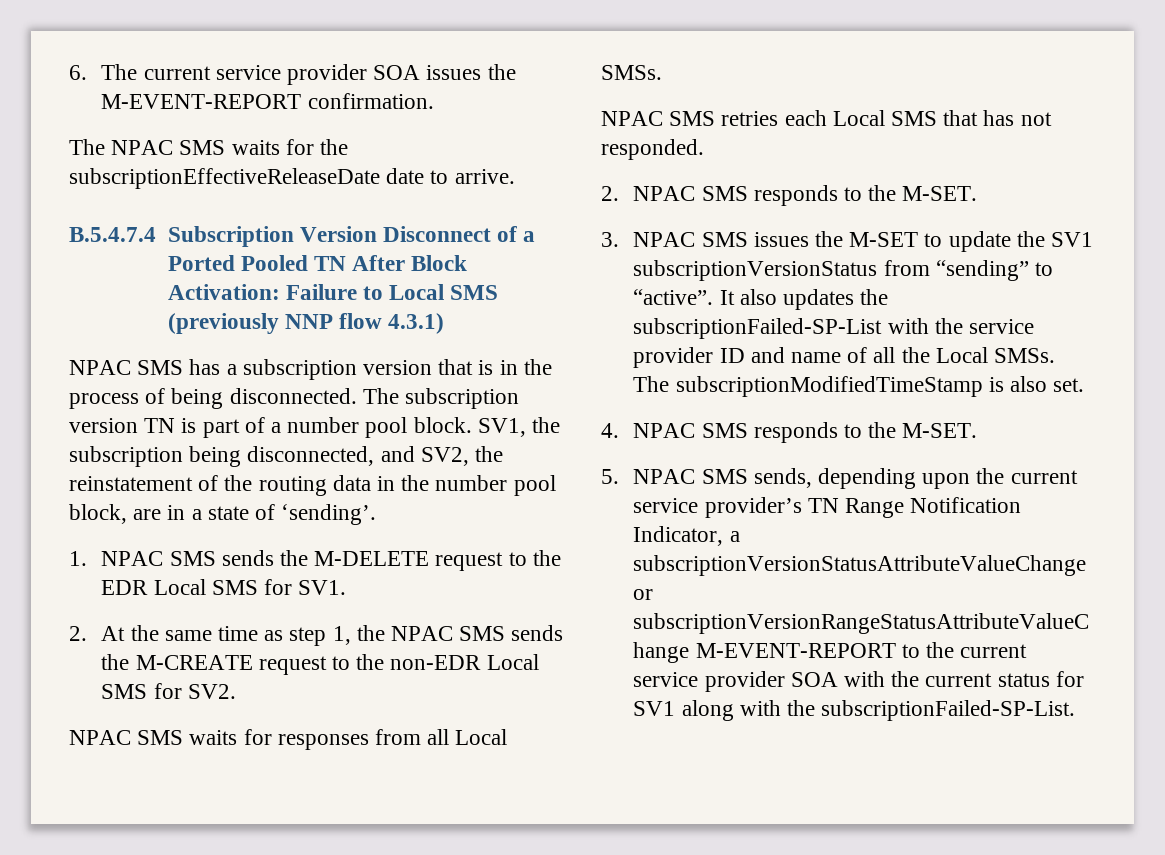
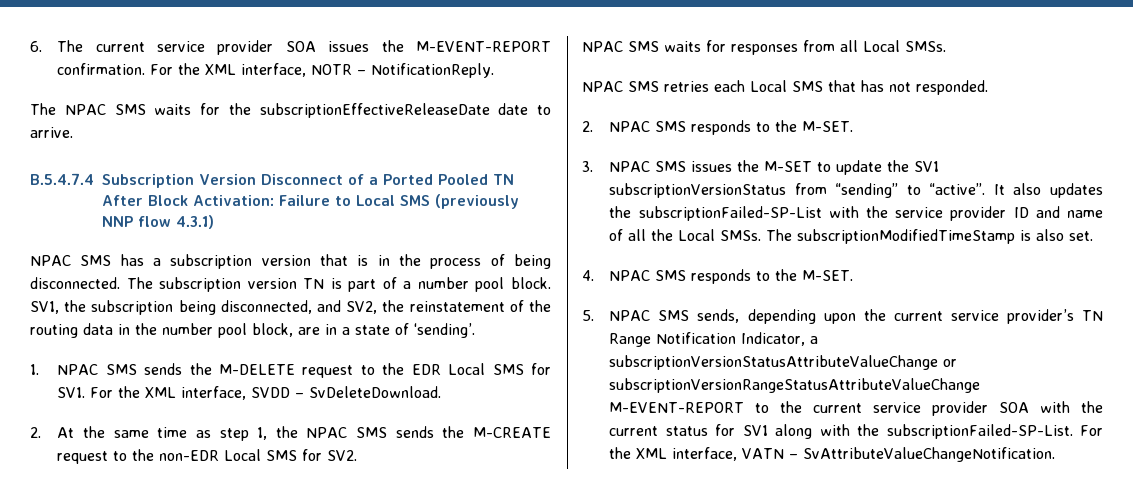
+ For the XML interface, NOTR – NotificationReply.
- 1. NPAC SMS sends the M-DELETE request to the EDR Local SMS for SV1.
+ 1. NPAC SMS sends the M-DELETE request to the EDR Local SMS for SV1. For the XML interface, SVDD – SvDeleteDownload.
+ For the XML interface, VATN – SvAttributeValueChangeNotification.

